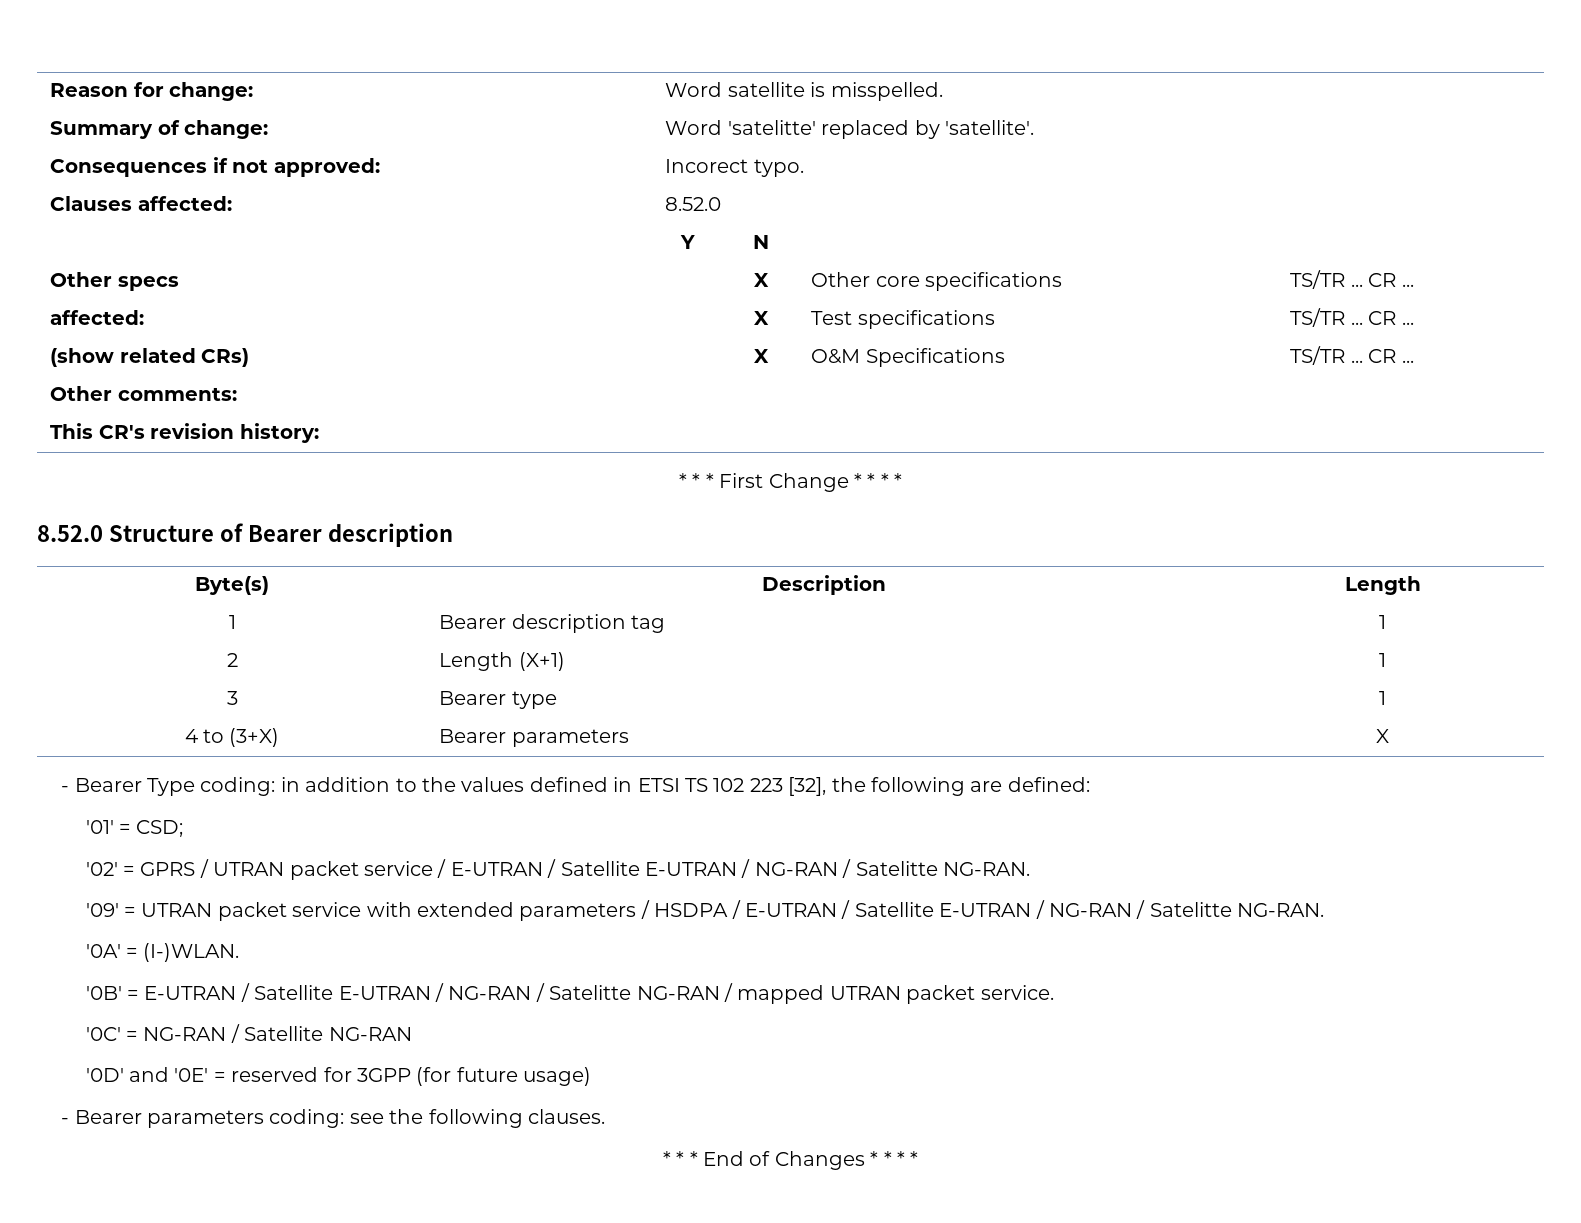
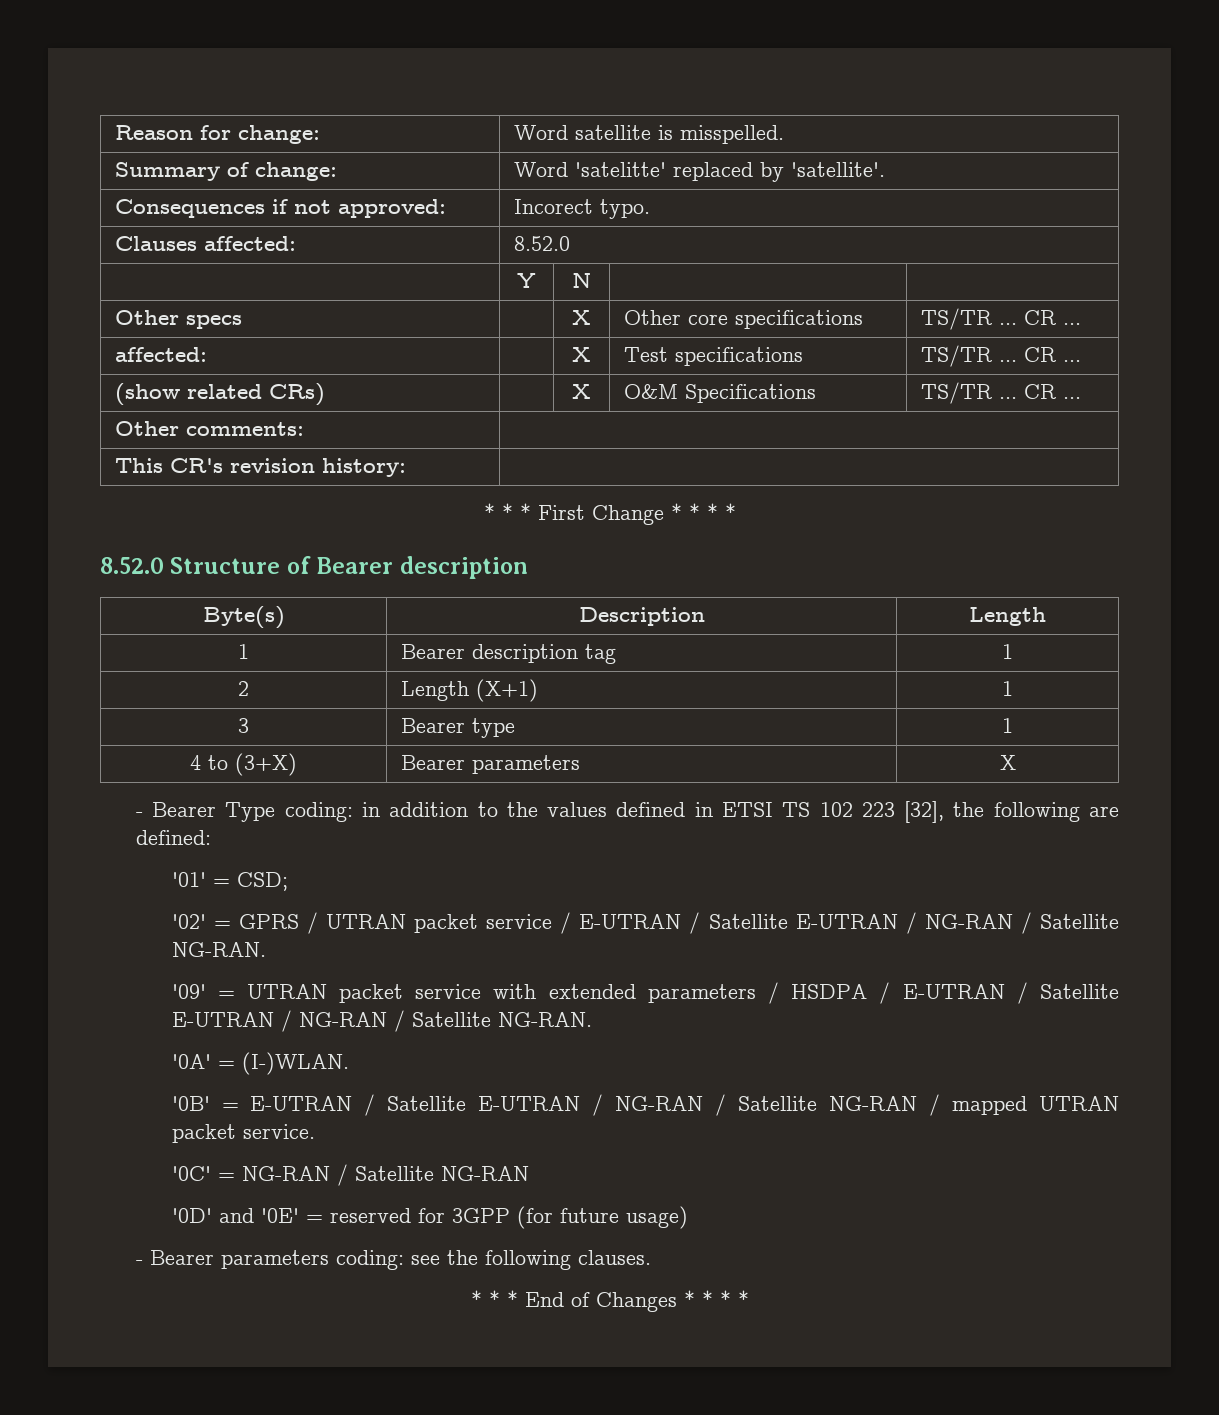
- '02' = GPRS / UTRAN packet service / E-UTRAN / Satellite E-UTRAN / NG-RAN / Satelitte NG-RAN.
+ '02' = GPRS / UTRAN packet service / E-UTRAN / Satellite E-UTRAN / NG-RAN / Satellite NG-RAN.
- '09' = UTRAN packet service with extended parameters / HSDPA / E-UTRAN / Satellite E-UTRAN / NG-RAN / Satelitte NG-RAN.
+ '09' = UTRAN packet service with extended parameters / HSDPA / E-UTRAN / Satellite E-UTRAN / NG-RAN / Satellite NG-RAN.
- '0B' = E-UTRAN / Satellite E-UTRAN / NG-RAN / Satelitte NG-RAN / mapped UTRAN packet service.
+ '0B' = E-UTRAN / Satellite E-UTRAN / NG-RAN / Satellite NG-RAN / mapped UTRAN packet service.

